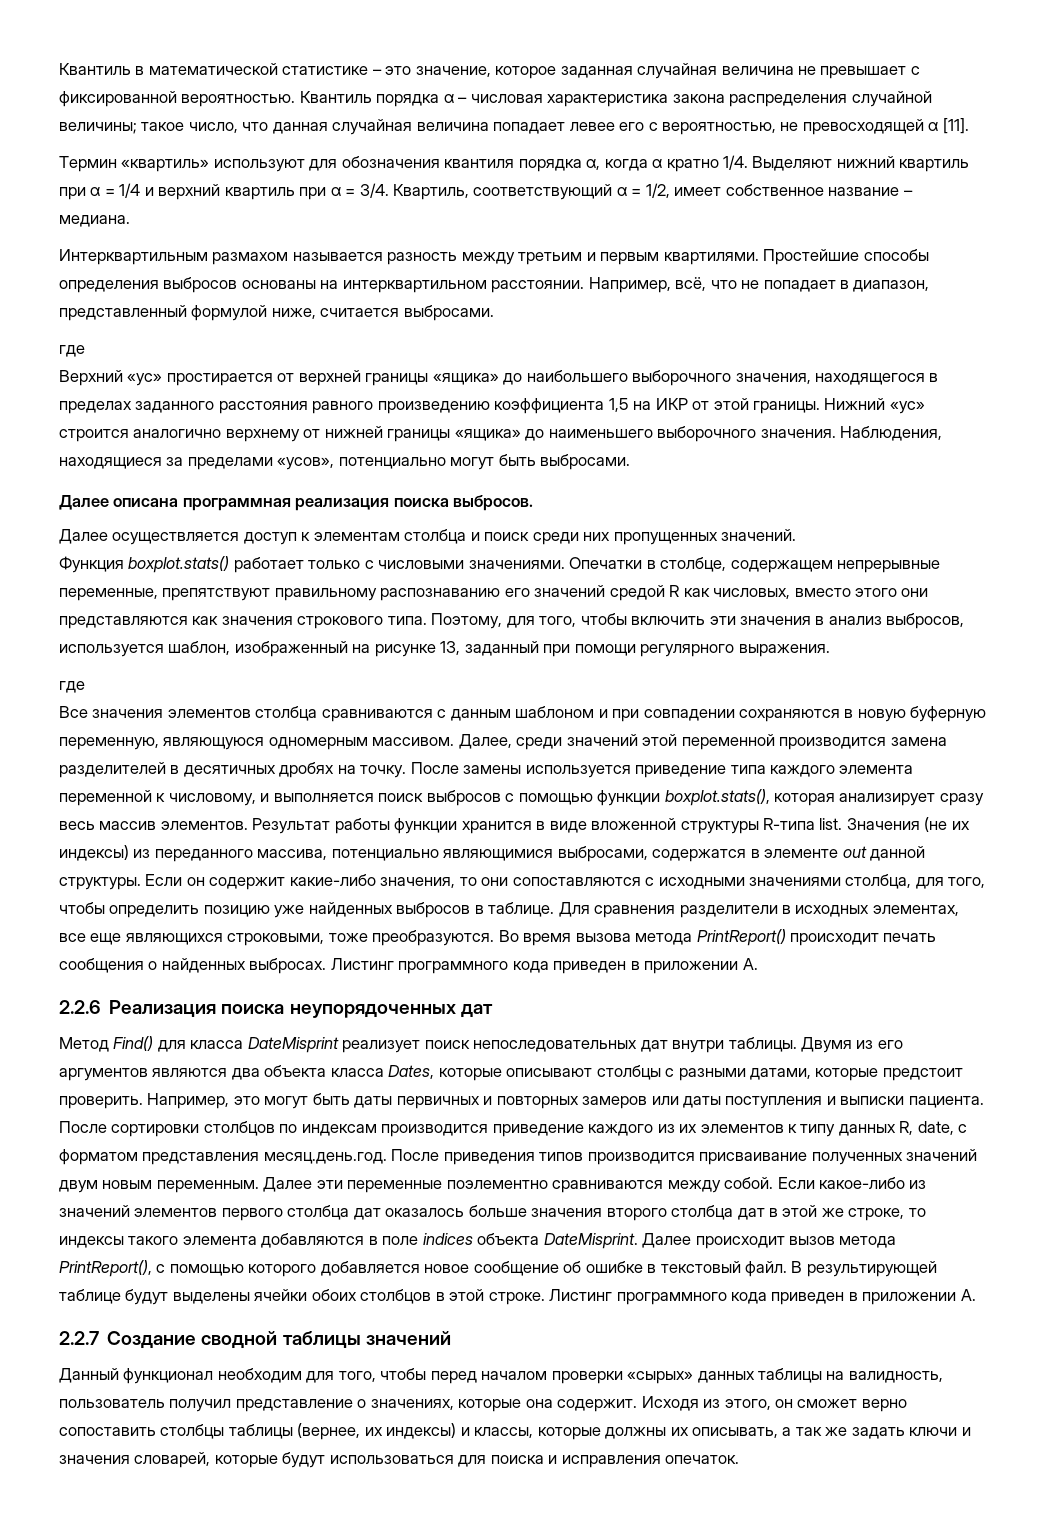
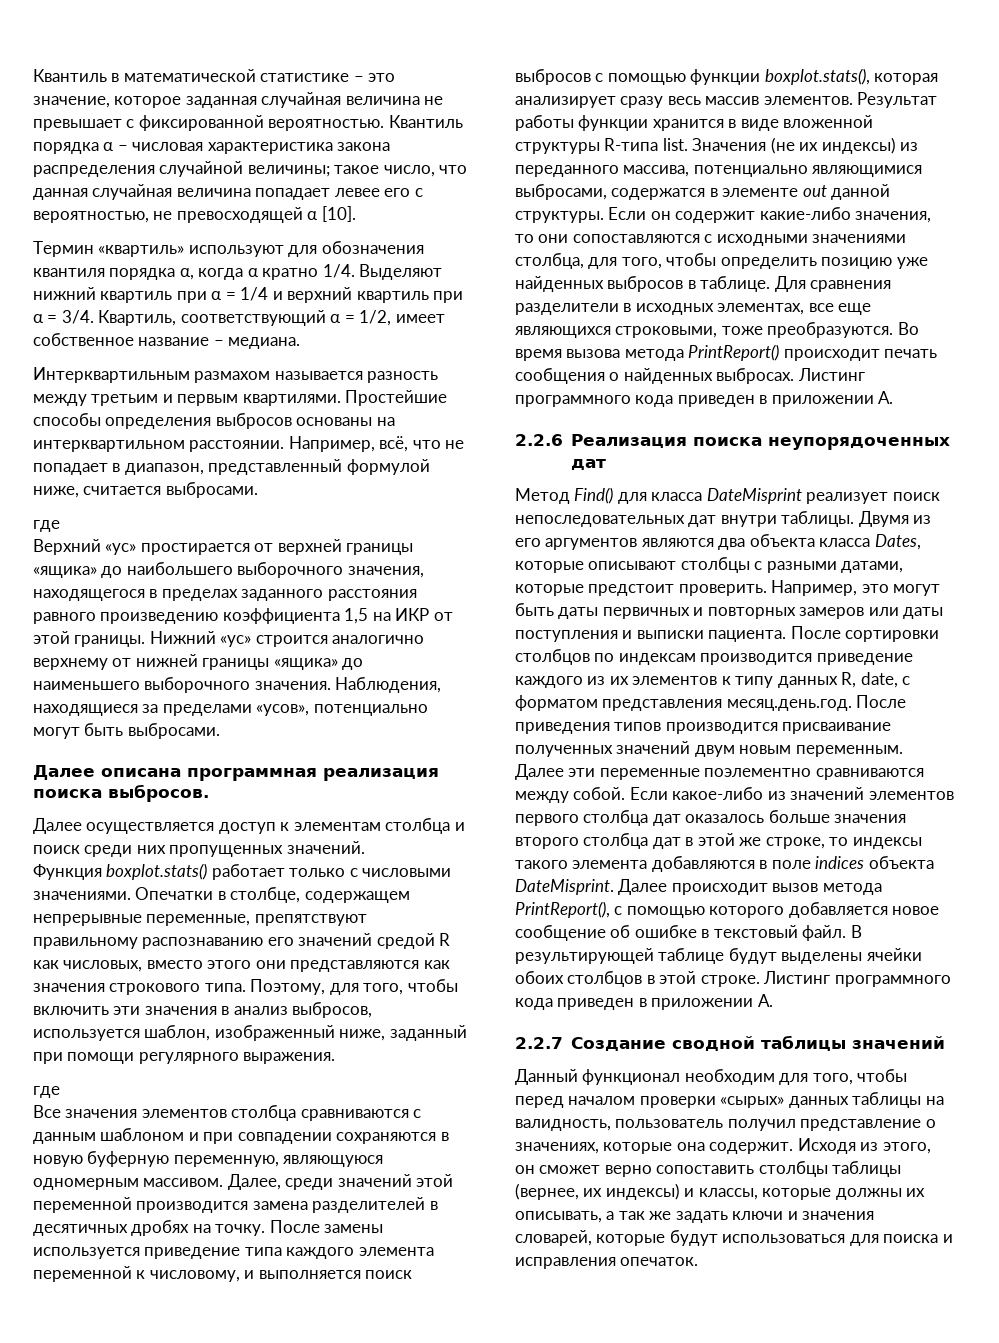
- Квантиль порядка α – числовая характеристика закона распределения случайной величины; такое число, что данная случайная величина попадает левее его с вероятностью, не превосходящей α [11].
+ Квантиль порядка α – числовая характеристика закона распределения случайной величины; такое число, что данная случайная величина попадает левее его с вероятностью, не превосходящей α [10].
- Поэтому, для того, чтобы включить эти значения в анализ выбросов, используется шаблон, изображенный на рисунке 13, заданный при помощи регулярного выражения.
+ Поэтому, для того, чтобы включить эти значения в анализ выбросов, используется шаблон, изображенный ниже, заданный при помощи регулярного выражения.

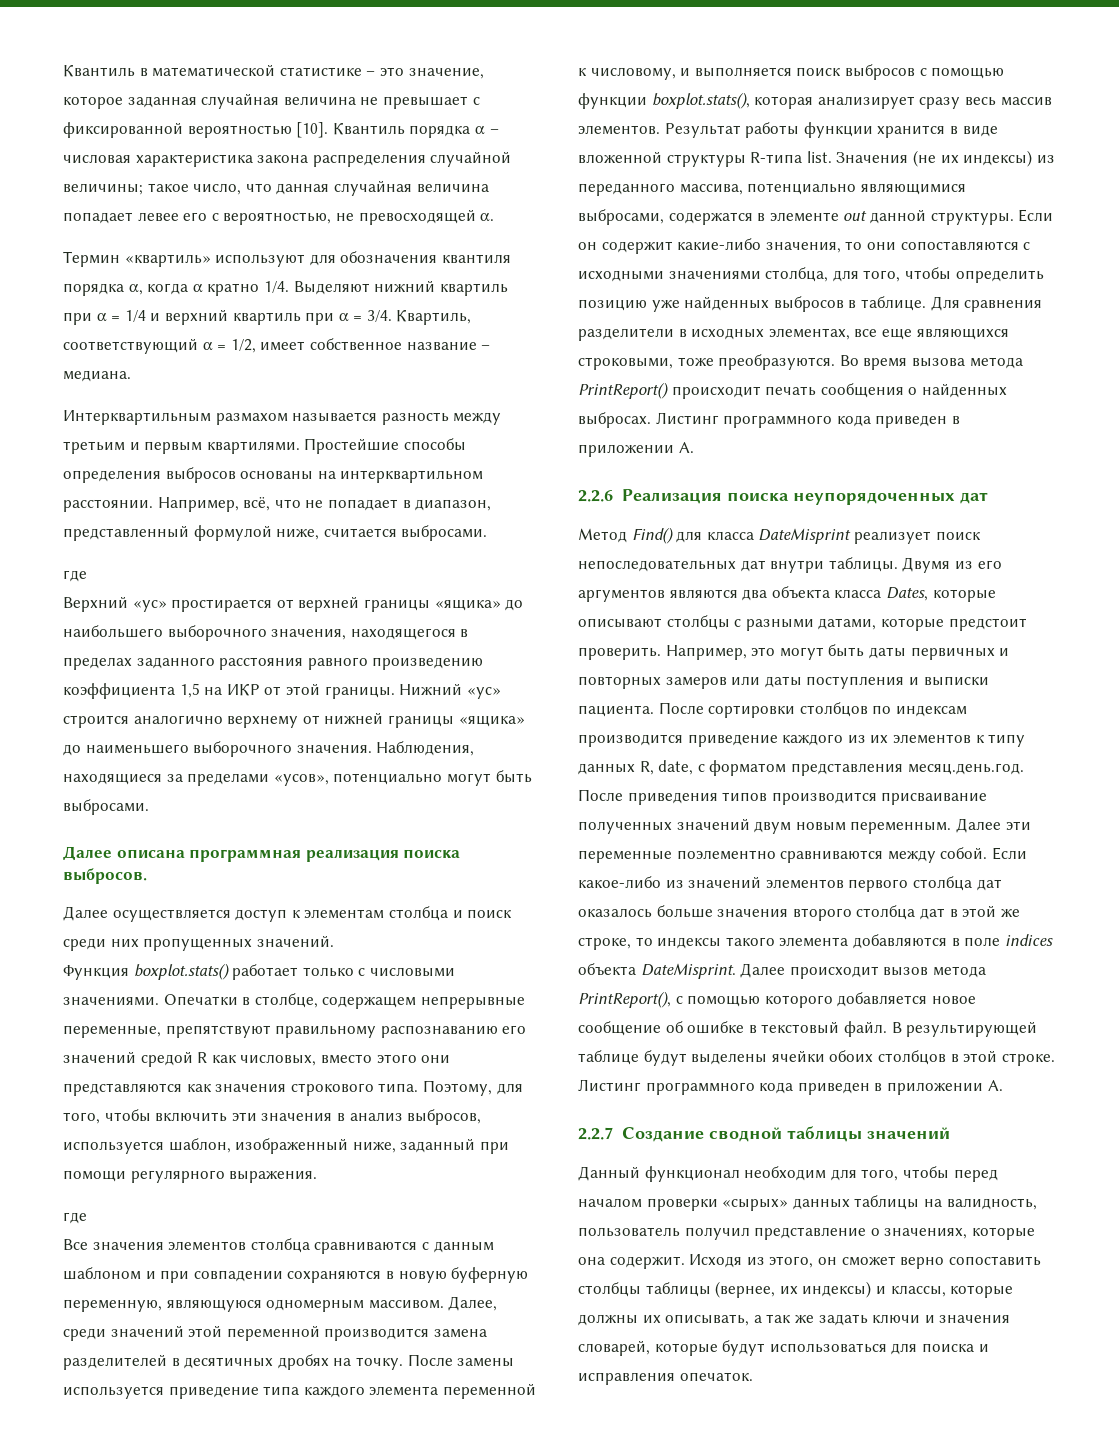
- Квантиль в математической статистике – это значение, которое заданная случайная величина не превышает с фиксированной вероятностью.
+ Квантиль в математической статистике – это значение, которое заданная случайная величина не превышает с фиксированной вероятностью [10].
- Квантиль порядка α – числовая характеристика закона распределения случайной величины; такое число, что данная случайная величина попадает левее его с вероятностью, не превосходящей α [10].
+ Квантиль порядка α – числовая характеристика закона распределения случайной величины; такое число, что данная случайная величина попадает левее его с вероятностью, не превосходящей α.

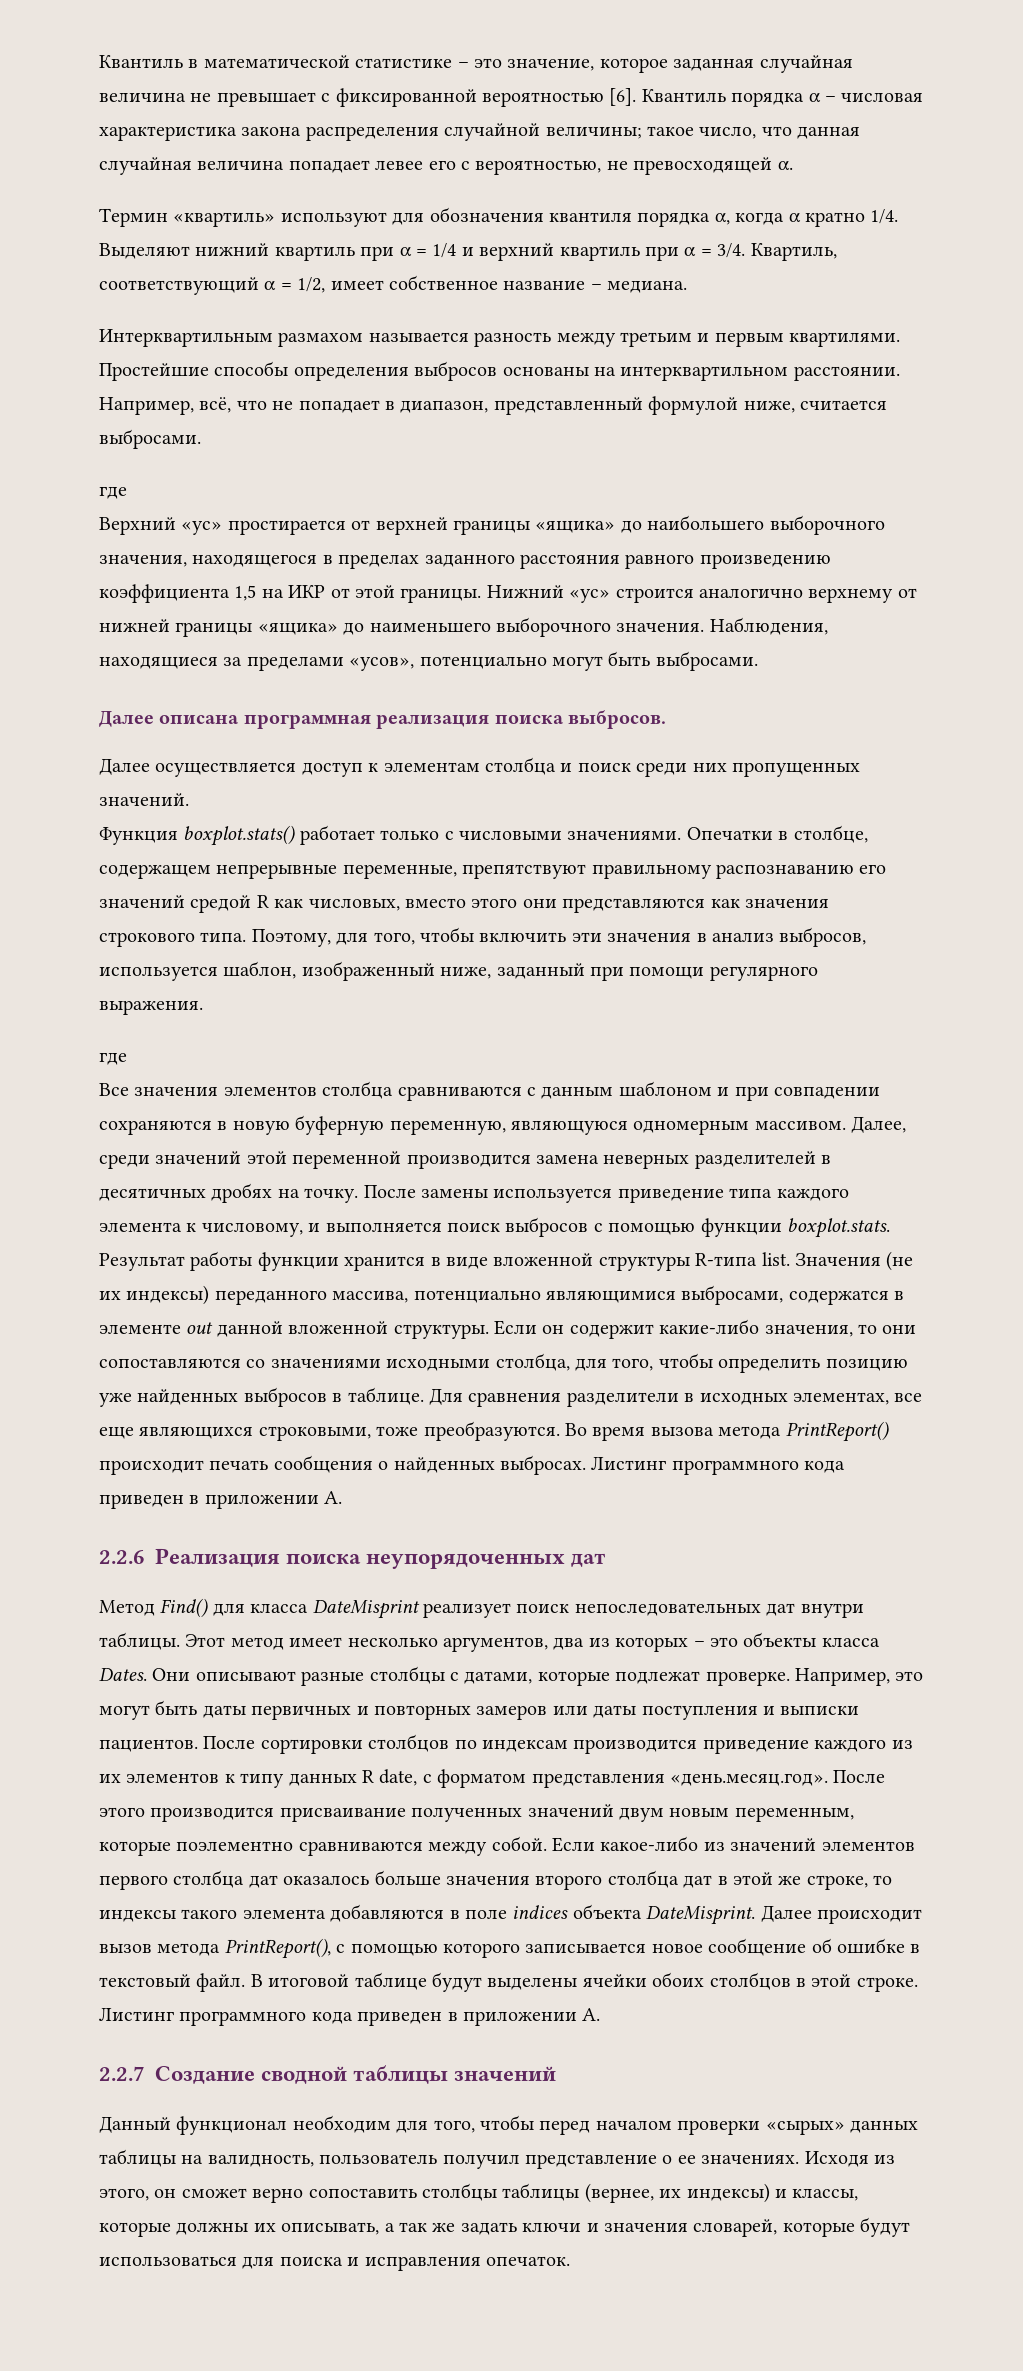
- Квантиль в математической статистике – это значение, которое заданная случайная величина не превышает с фиксированной вероятностью [10].
+ Квантиль в математической статистике – это значение, которое заданная случайная величина не превышает с фиксированной вероятностью [6].
- Далее, среди значений этой переменной производится замена разделителей в десятичных дробях на точку.
+ Далее, среди значений этой переменной производится замена неверных разделителей в десятичных дробях на точку.
- После замены используется приведение типа каждого элемента переменной к числовому, и выполняется поиск выбросов с помощью функции boxplot.stats(), которая анализирует сразу весь массив элементов. Результат работы функции хранится в виде вложенной структуры R-типа list.
+ После замены используется приведение типа каждого элемента к числовому, и выполняется поиск выбросов с помощью функции boxplot.stats. Результат работы функции хранится в виде вложенной структуры R-типа list.
- Значения (не их индексы) из переданного массива, потенциально являющимися выбросами, содержатся в элементе out данной структуры.
+ Значения (не их индексы) переданного массива, потенциально являющимися выбросами, содержатся в элементе out данной вложенной структуры.
- Если он содержит какие-либо значения, то они сопоставляются с исходными значениями столбца, для того, чтобы определить позицию уже найденных выбросов в таблице.
+ Если он содержит какие-либо значения, то они сопоставляются со значениями исходными столбца, для того, чтобы определить позицию уже найденных выбросов в таблице.
- Двумя из его аргументов являются два объекта класса Dates, которые описывают столбцы с разными датами, которые предстоит проверить.
+ Этот метод имеет несколько аргументов, два из которых – это объекты класса Dates. Они описывают разные столбцы с датами, которые подлежат проверке.
- Например, это могут быть даты первичных и повторных замеров или даты поступления и выписки пациента.
+ Например, это могут быть даты первичных и повторных замеров или даты поступления и выписки пациентов.
- После сортировки столбцов по индексам производится приведение каждого из их элементов к типу данных R, date, с форматом представления месяц.день.год. После приведения типов производится присваивание полученных значений двум новым переменным. Далее эти переменные поэлементно сравниваются между собой.
+ После сортировки столбцов по индексам производится приведение каждого из их элементов к типу данных R date, с форматом представления «день.месяц.год». После этого производится присваивание полученных значений двум новым переменным, которые поэлементно сравниваются между собой.
- Далее происходит вызов метода PrintReport(), с помощью которого добавляется новое сообщение об ошибке в текстовый файл.
+ Далее происходит вызов метода PrintReport(), с помощью которого записывается новое сообщение об ошибке в текстовый файл.
- В результирующей таблице будут выделены ячейки обоих столбцов в этой строке.
+ В итоговой таблице будут выделены ячейки обоих столбцов в этой строке.
- Данный функционал необходим для того, чтобы перед началом проверки «сырых» данных таблицы на валидность, пользователь получил представление о значениях, которые она содержит.
+ Данный функционал необходим для того, чтобы перед началом проверки «сырых» данных таблицы на валидность, пользователь получил представление о ее значениях.

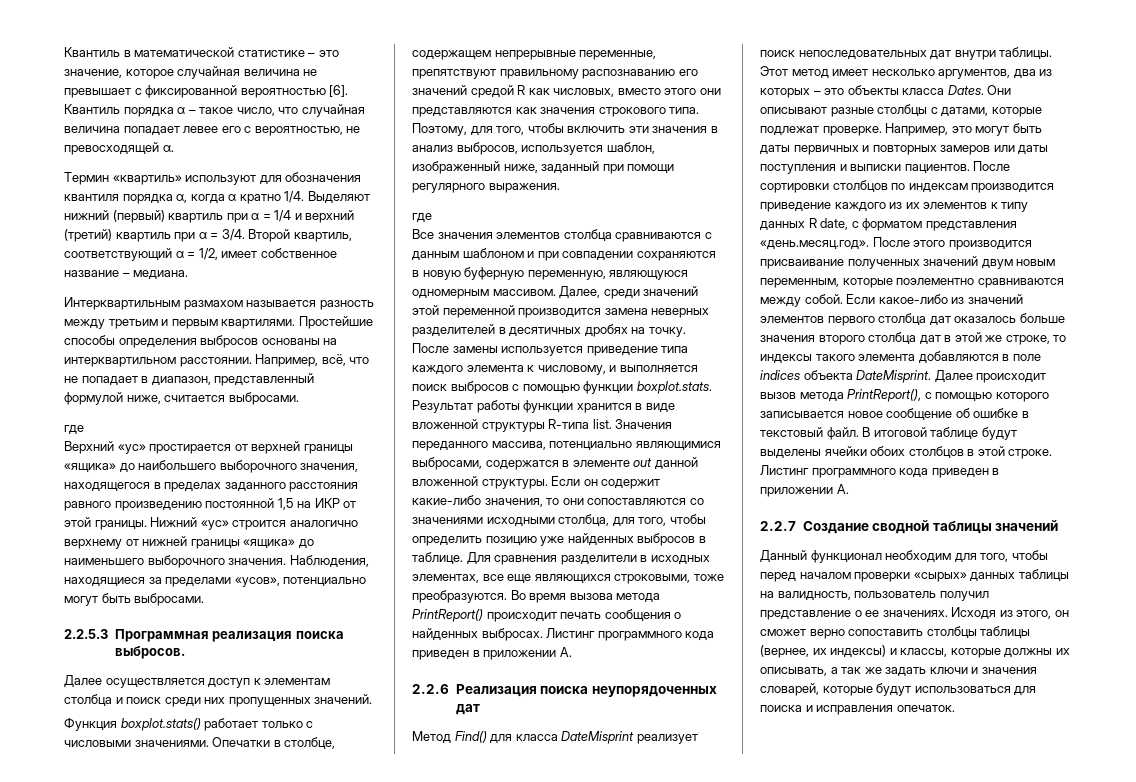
- Квантиль в математической статистике – это значение, которое заданная случайная величина не превышает с фиксированной вероятностью [6].
+ Квантиль в математической статистике – это значение, которое случайная величина не превышает с фиксированной вероятностью [6].
- Квантиль порядка α – числовая характеристика закона распределения случайной величины; такое число, что данная случайная величина попадает левее его с вероятностью, не превосходящей α.
+ Квантиль порядка α – такое число, что случайная величина попадает левее его с вероятностью, не превосходящей α.
- Выделяют нижний квартиль при α = 1/4 и верхний квартиль при α = 3/4.
+ Выделяют нижний (первый) квартиль при α = 1/4 и верхний (третий) квартиль при α = 3/4.
- Квартиль, соответствующий α = 1/2, имеет собственное название – медиана.
+ Второй квартиль, соответствующий α = 1/2, имеет собственное название – медиана.
- Верхний «ус» простирается от верхней границы «ящика» до наибольшего выборочного значения, находящегося в пределах заданного расстояния равного произведению коэффициента 1,5 на ИКР от этой границы.
+ Верхний «ус» простирается от верхней границы «ящика» до наибольшего выборочного значения, находящегося в пределах заданного расстояния равного произведению постоянной 1,5 на ИКР от этой границы.
- Далее описана программная реализация поиска выбросов.
+ 2.2.5.3 Программная реализация поиска выбросов.
- Значения (не их индексы) переданного массива, потенциально являющимися выбросами, содержатся в элементе out данной вложенной структуры.
+ Значения переданного массива, потенциально являющимися выбросами, содержатся в элементе out данной вложенной структуры.

